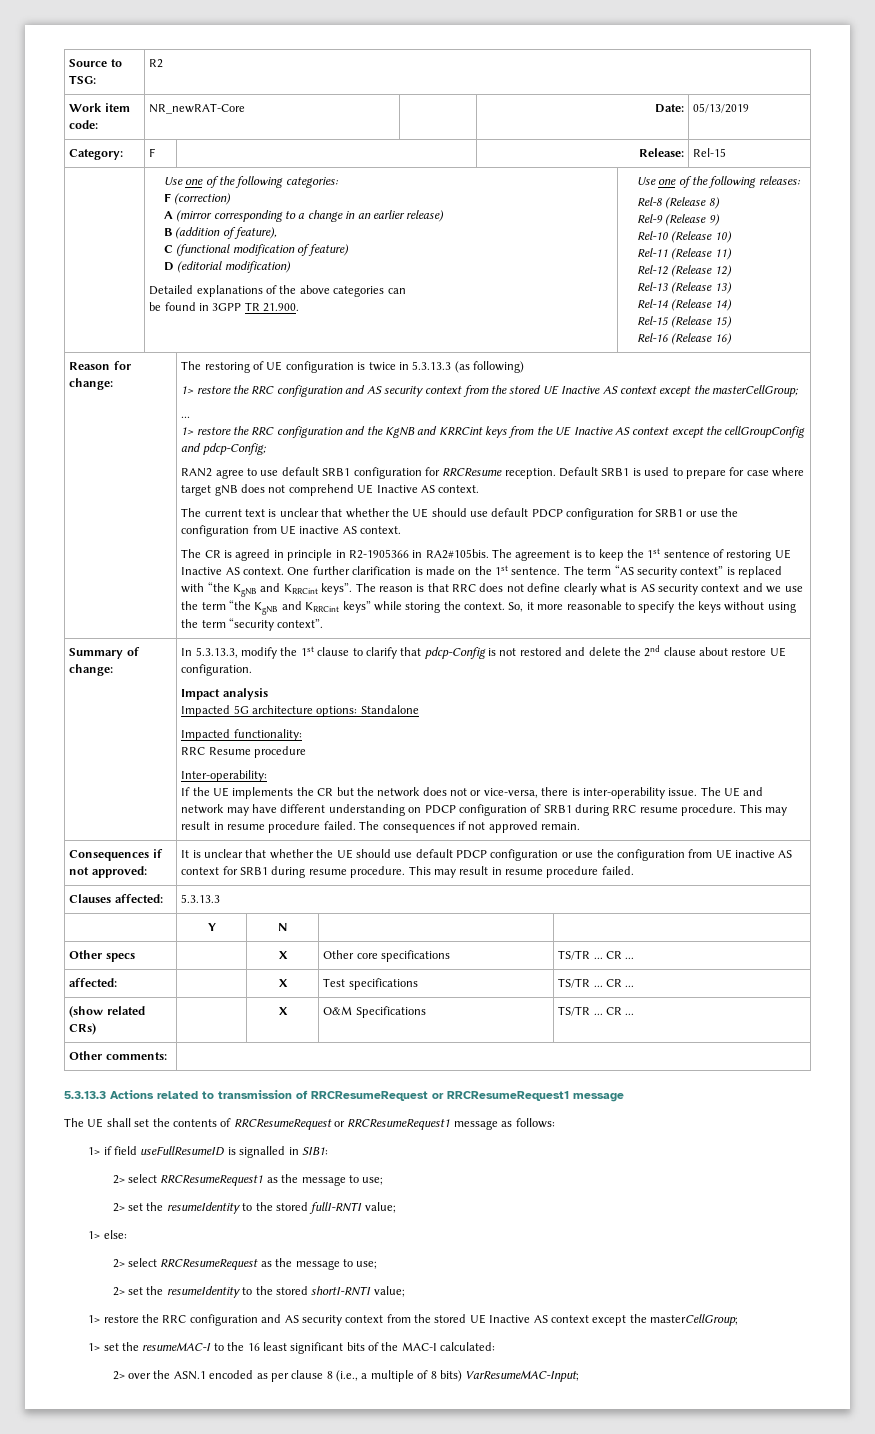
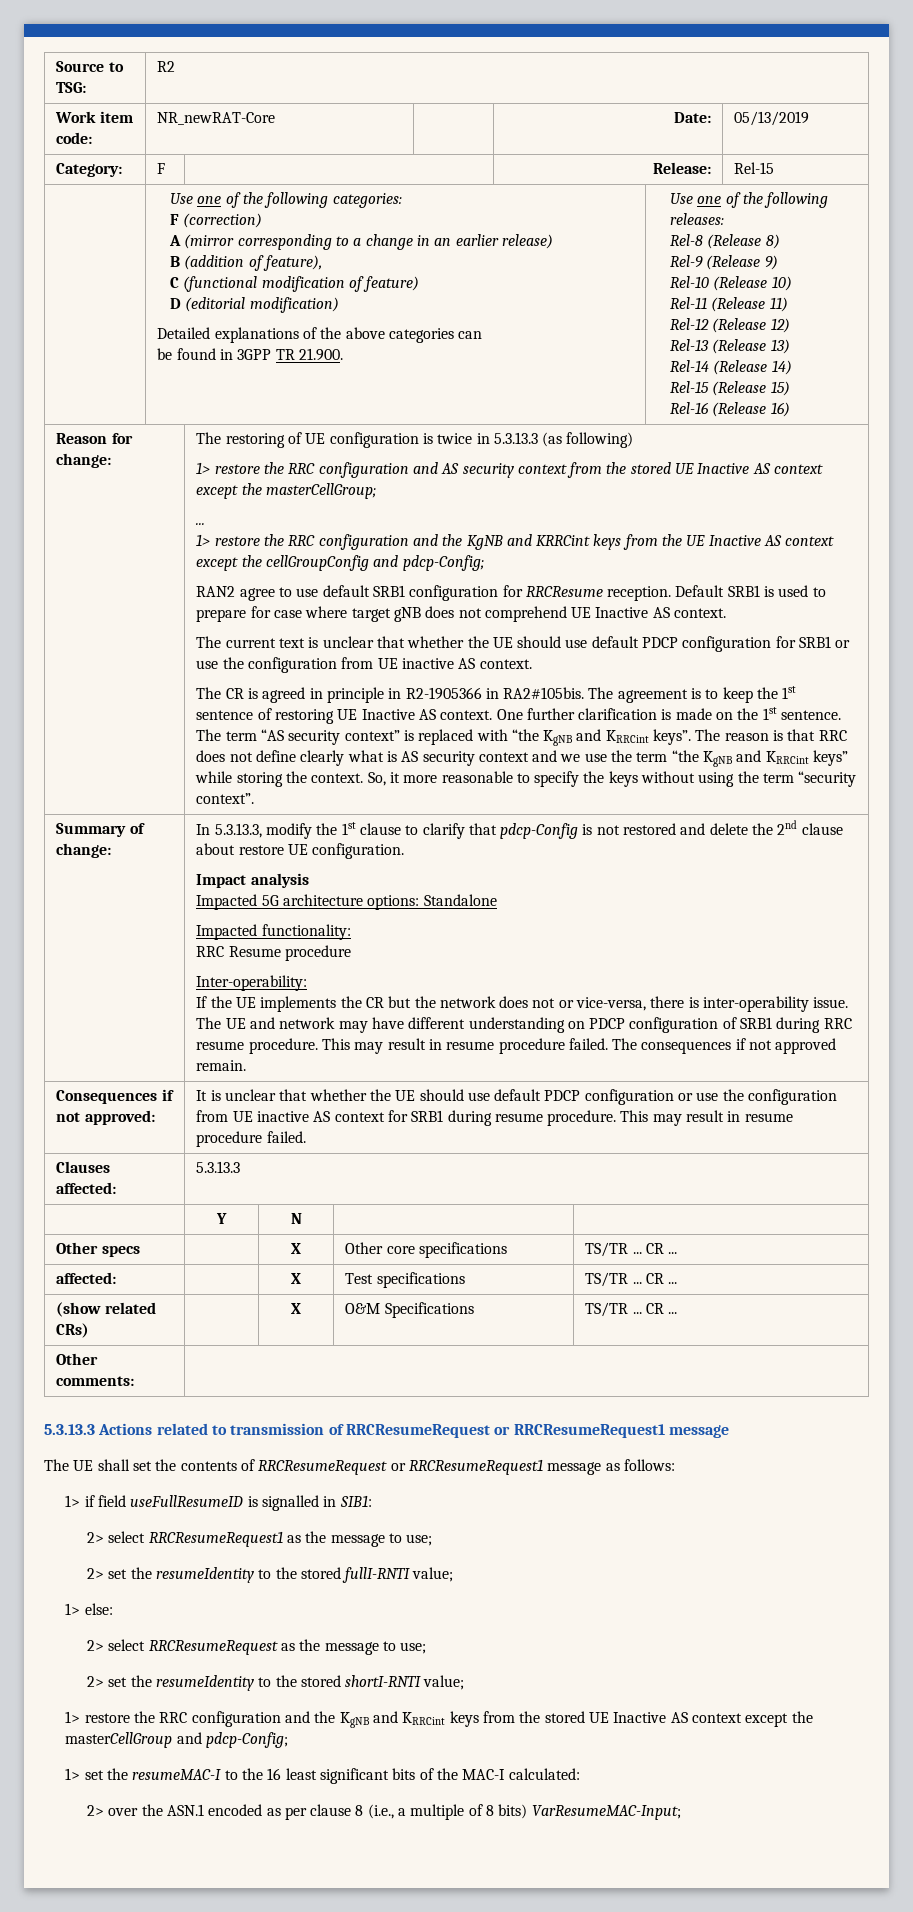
  2> set the resumeIdentity to the stored shortI-RNTI value;
- 1> restore the RRC configuration and AS security context from the stored UE Inactive AS context except the masterCellGroup;
+ 1> restore the RRC configuration and the KgNB and KRRCint keys from the stored UE Inactive AS context except the masterCellGroup and pdcp-Config;

